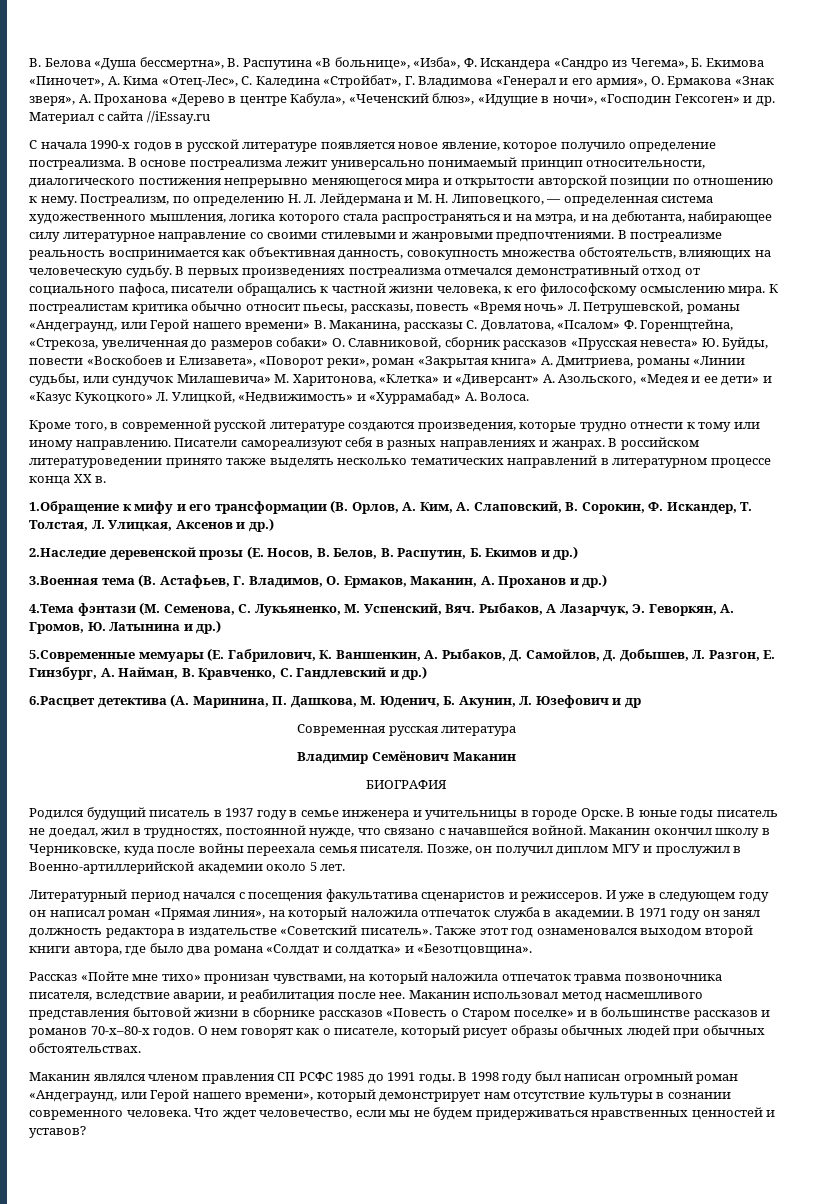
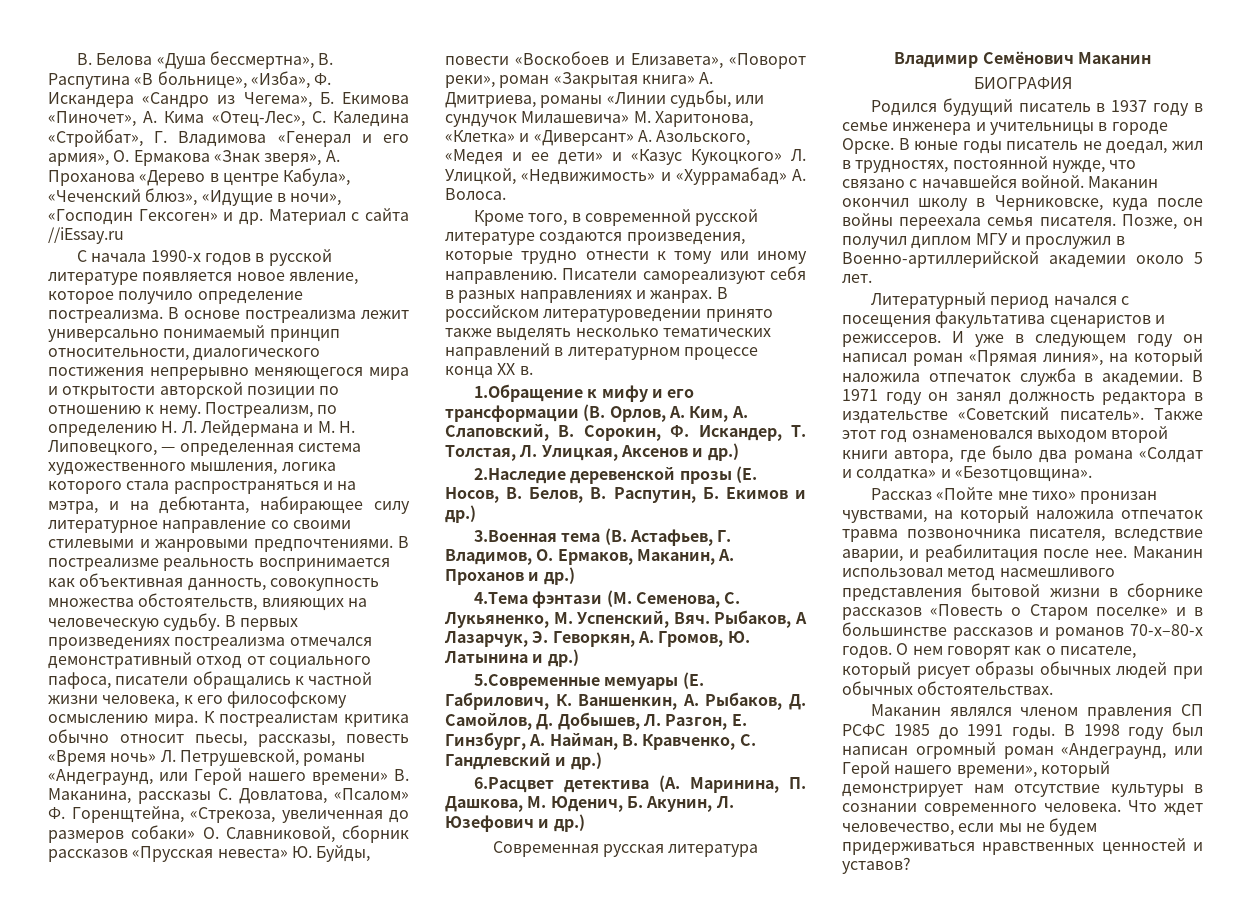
- 6.Расцвет детектива (А. Маринина, П. Дашкова, М. Юденич, Б. Акунин, Л. Юзефович и др
+ 6.Расцвет детектива (А. Маринина, П. Дашкова, М. Юденич, Б. Акунин, Л. Юзефович и др.)

